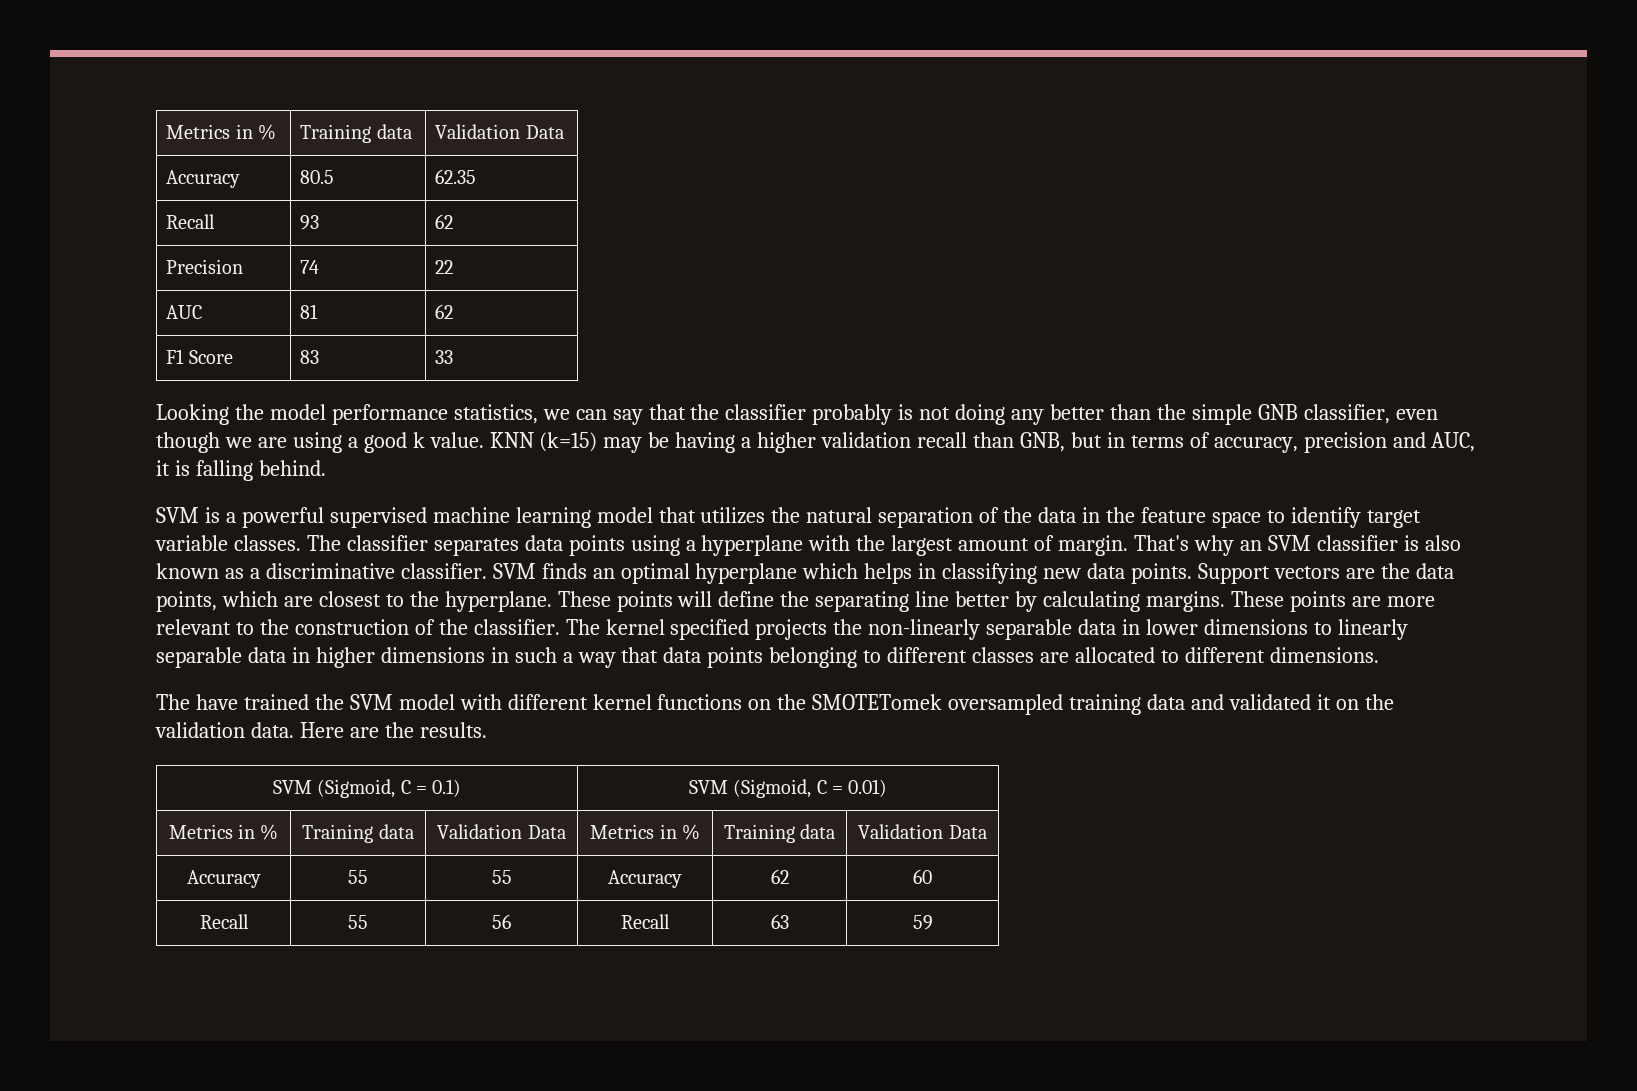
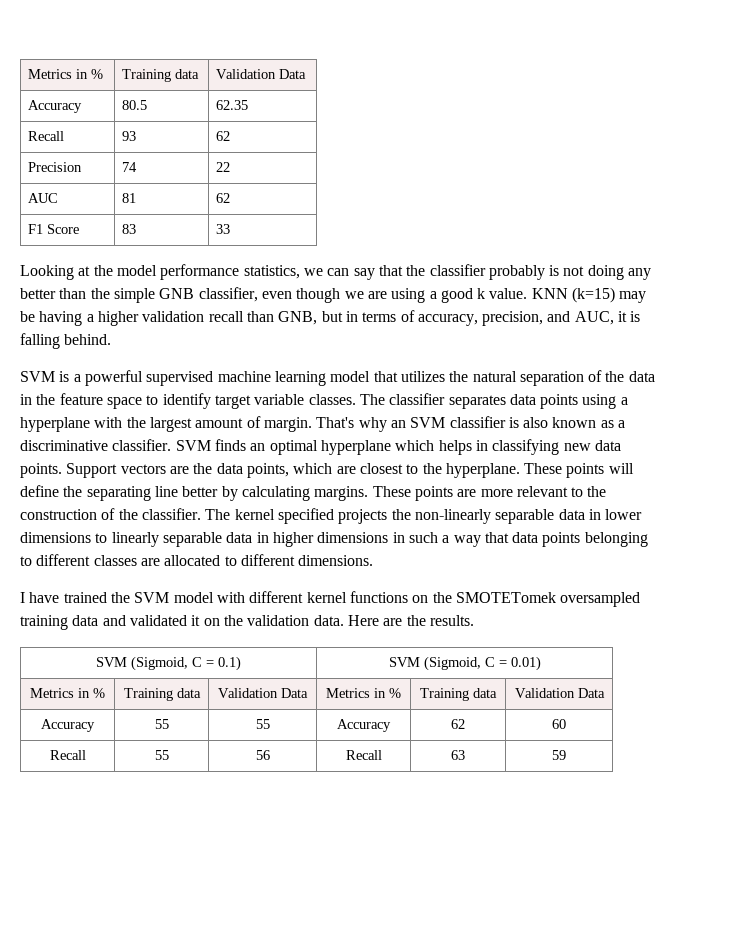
- Looking the model performance statistics, we can say that the classifier probably is not doing any better than the simple GNB classifier, even though we are using a good k value.
+ Looking at the model performance statistics, we can say that the classifier probably is not doing any better than the simple GNB classifier, even though we are using a good k value.
- KNN (k=15) may be having a higher validation recall than GNB, but in terms of accuracy, precision and AUC, it is falling behind.
+ KNN (k=15) may be having a higher validation recall than GNB, but in terms of accuracy, precision, and AUC, it is falling behind.
- The have trained the SVM model with different kernel functions on the SMOTETomek oversampled training data and validated it on the validation data.
+ I have trained the SVM model with different kernel functions on the SMOTETomek oversampled training data and validated it on the validation data.

